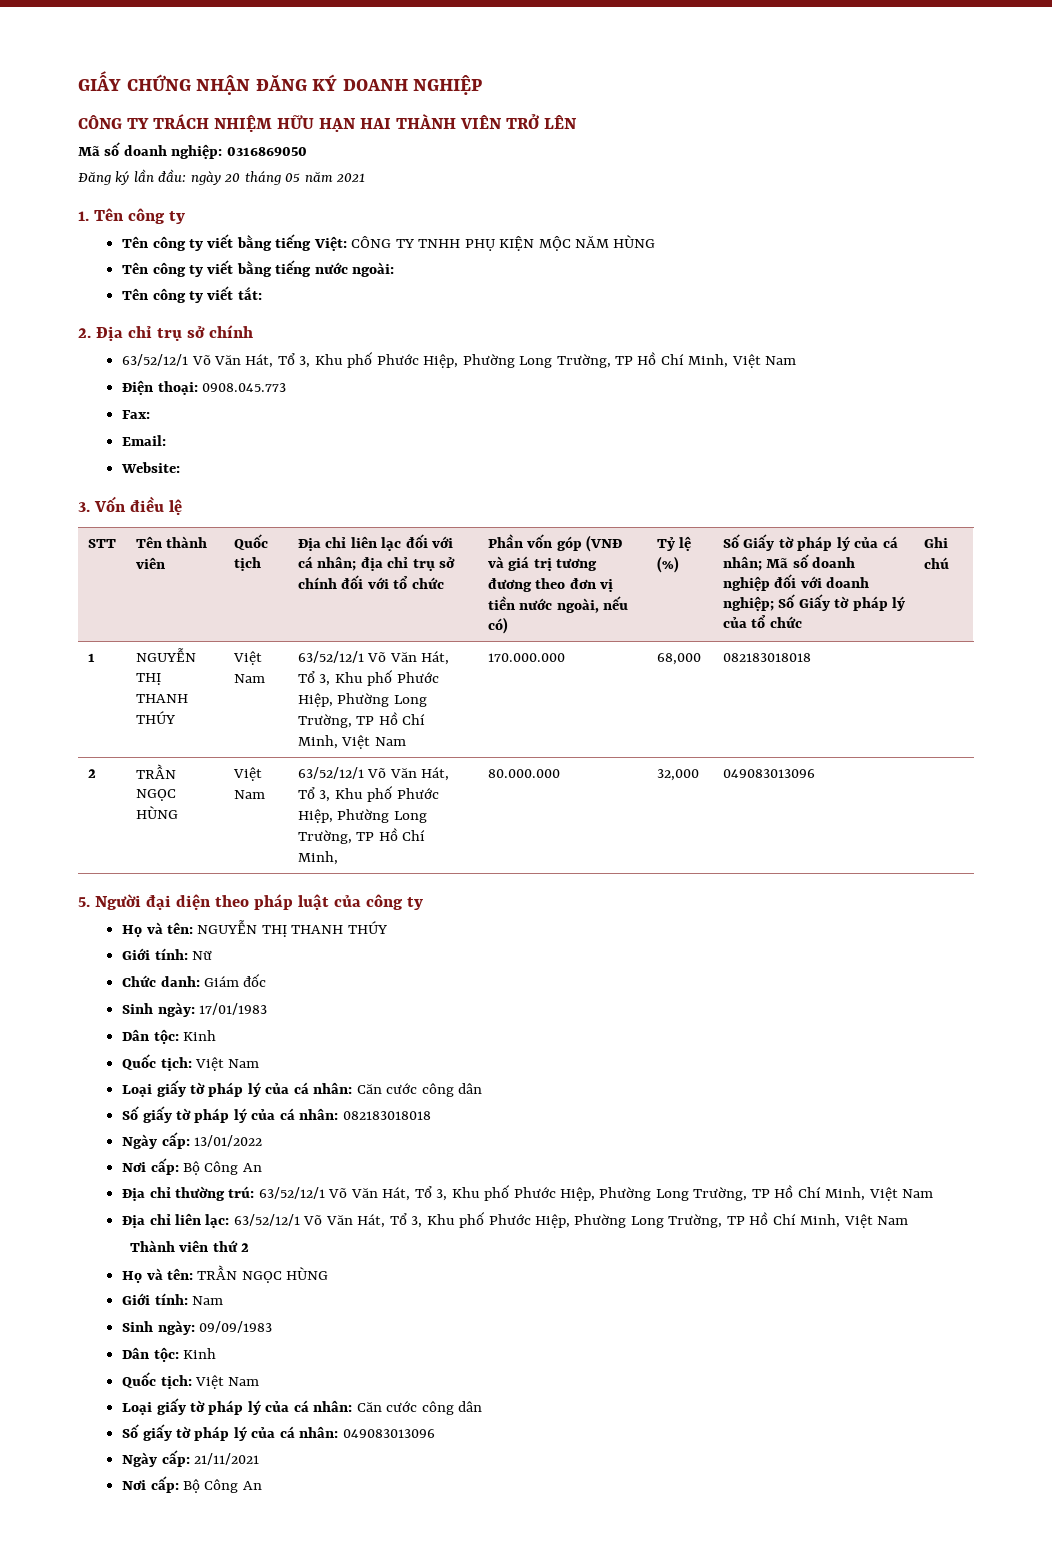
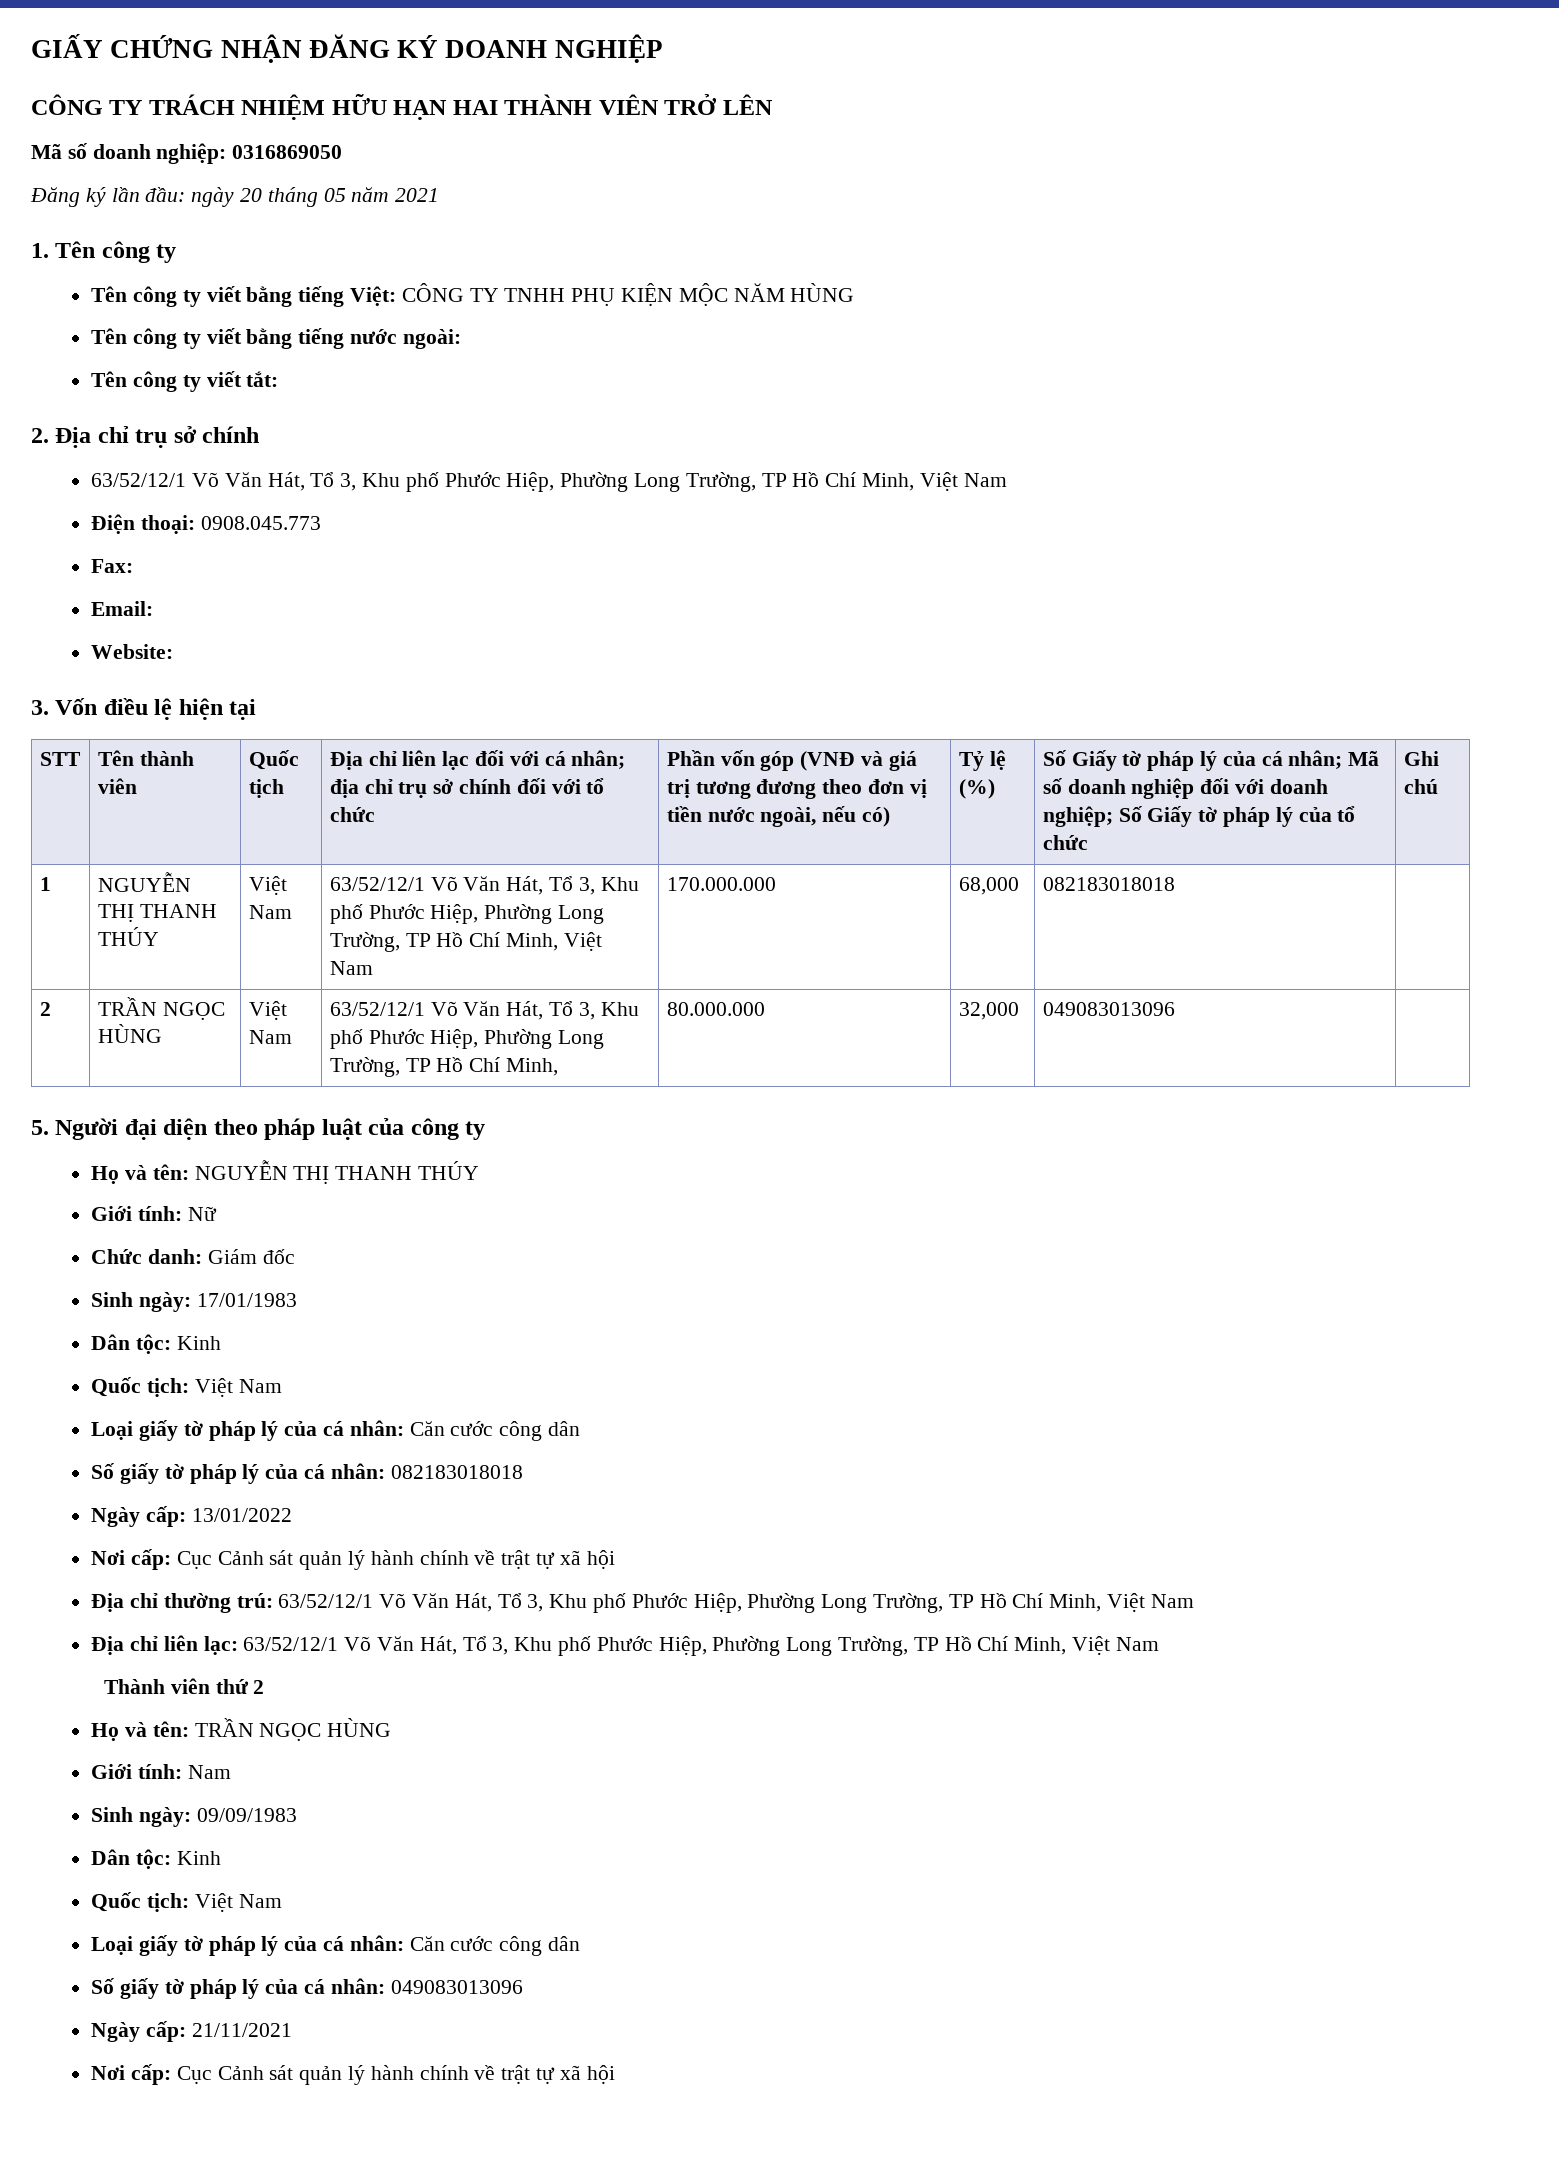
- 3. Vốn điều lệ
+ 3. Vốn điều lệ hiện tại
  Ngày cấp: 13/01/2022
- Nơi cấp: Bộ Công An
+ Nơi cấp: Cục Cảnh sát quản lý hành chính về trật tự xã hội
  Ngày cấp: 21/11/2021
- Nơi cấp: Bộ Công An
+ Nơi cấp: Cục Cảnh sát quản lý hành chính về trật tự xã hội

